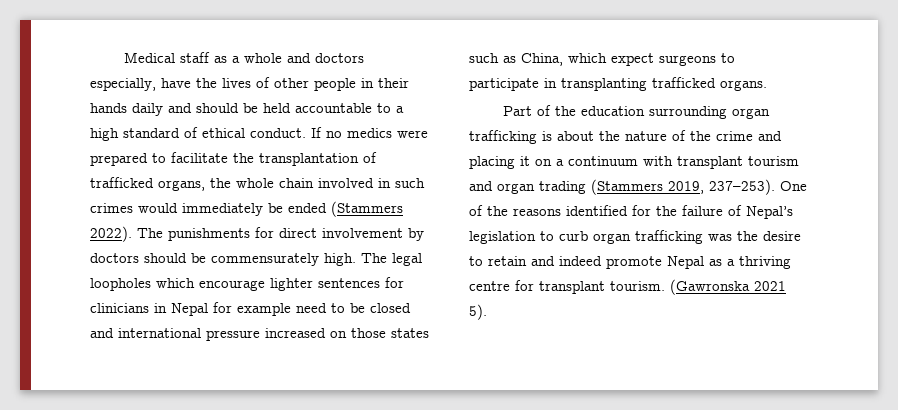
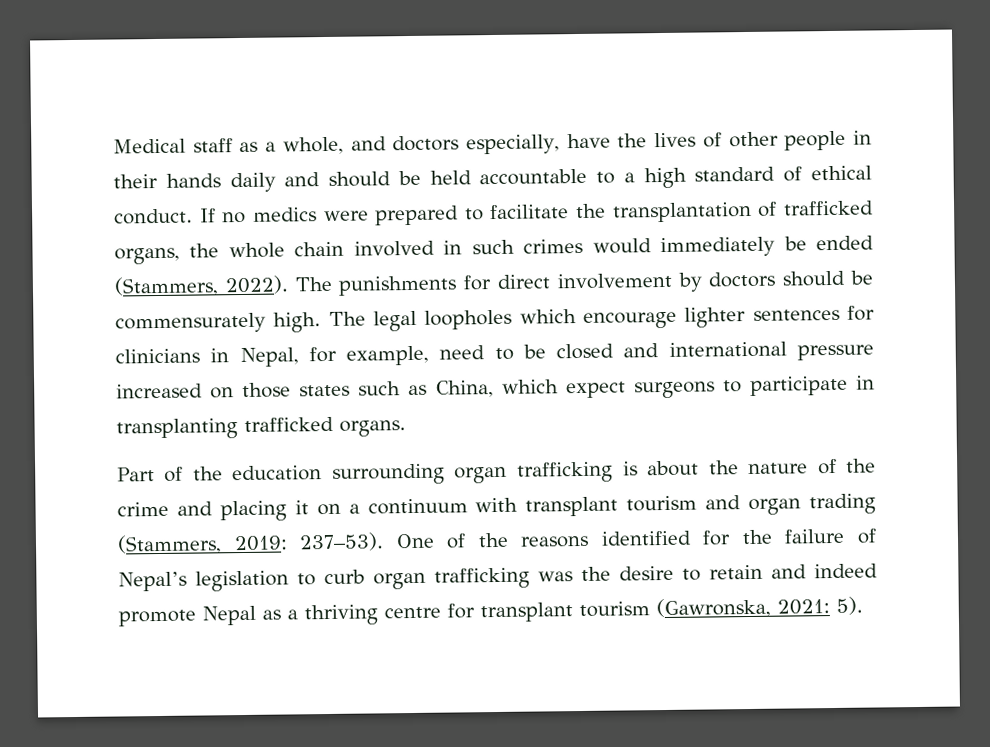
- Medical staff as a whole and doctors especially, have the lives of other people in their hands daily and should be held accountable to a high standard of ethical conduct.
+ Medical staff as a whole, and doctors especially, have the lives of other people in their hands daily and should be held accountable to a high standard of ethical conduct.
- If no medics were prepared to facilitate the transplantation of trafficked organs, the whole chain involved in such crimes would immediately be ended (Stammers 2022).
+ If no medics were prepared to facilitate the transplantation of trafficked organs, the whole chain involved in such crimes would immediately be ended (Stammers, 2022).
- The legal loopholes which encourage lighter sentences for clinicians in Nepal for example need to be closed and international pressure increased on those states such as China, which expect surgeons to participate in transplanting trafficked organs.
+ The legal loopholes which encourage lighter sentences for clinicians in Nepal, for example, need to be closed and international pressure increased on those states such as China, which expect surgeons to participate in transplanting trafficked organs.
- Part of the education surrounding organ trafficking is about the nature of the crime and placing it on a continuum with transplant tourism and organ trading (Stammers 2019, 237–253).
+ Part of the education surrounding organ trafficking is about the nature of the crime and placing it on a continuum with transplant tourism and organ trading (Stammers, 2019: 237–53).
- One of the reasons identified for the failure of Nepal’s legislation to curb organ trafficking was the desire to retain and indeed promote Nepal as a thriving centre for transplant tourism. (Gawronska 2021 5).
+ One of the reasons identified for the failure of Nepal’s legislation to curb organ trafficking was the desire to retain and indeed promote Nepal as a thriving centre for transplant tourism (Gawronska, 2021: 5).

